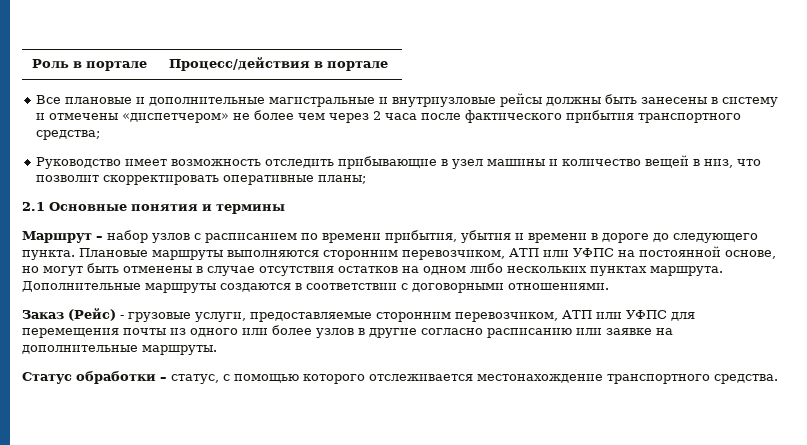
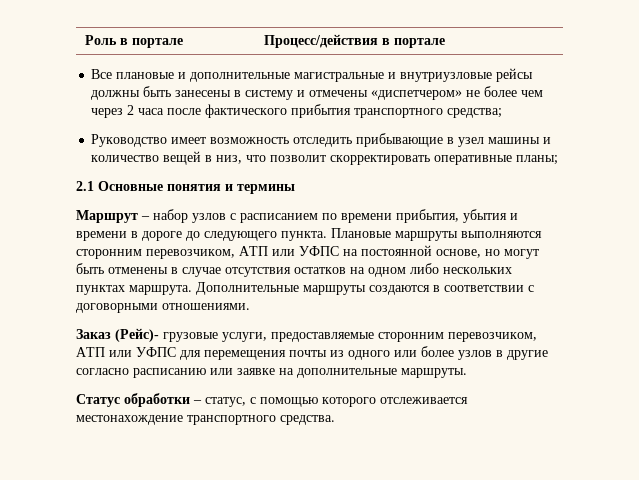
- Заказ (Рейс) - грузовые услуги, предоставляемые сторонним перевозчиком, АТП или УФПС для перемещения почты из одного или более узлов в другие согласно расписанию или заявке на дополнительные маршруты.
+ Заказ (Рейс)- грузовые услуги, предоставляемые сторонним перевозчиком, АТП или УФПС для перемещения почты из одного или более узлов в другие согласно расписанию или заявке на дополнительные маршруты.

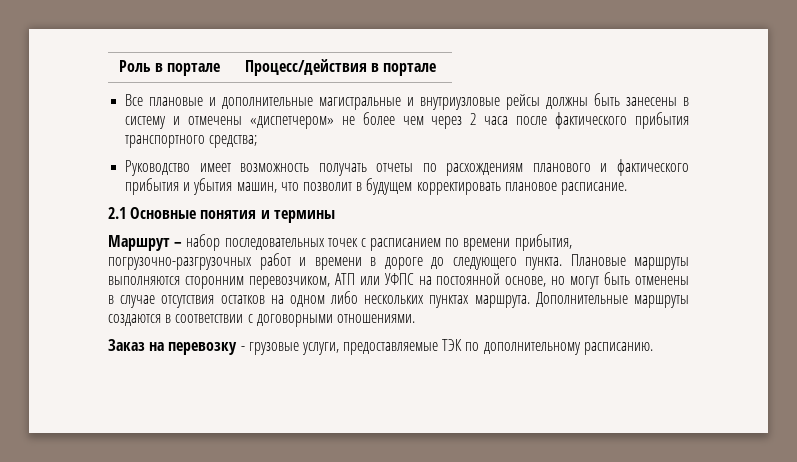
- Руководство имеет возможность отследить прибывающие в узел машины и количество вещей в низ, что позволит скорректировать оперативные планы;
+ Руководство имеет возможность получать отчеты по расхождениям планового и фактического прибытия и убытия машин, что позволит в будущем корректировать плановое расписание.
- Маршрут – набор узлов с расписанием по времени прибытия, убытия и времени в дороге до следующего пункта.
+ Маршрут – набор последовательных точек с расписанием по времени прибытия, погрузочно-разгрузочных работ и времени в дороге до следующего пункта.
- Заказ (Рейс)- грузовые услуги, предоставляемые сторонним перевозчиком, АТП или УФПС для перемещения почты из одного или более узлов в другие согласно расписанию или заявке на дополнительные маршруты.
- Статус обработки – статус, с помощью которого отслеживается местонахождение транспортного средства.
+ Заказ на перевозку - грузовые услуги, предоставляемые ТЭК по дополнительному расписанию.

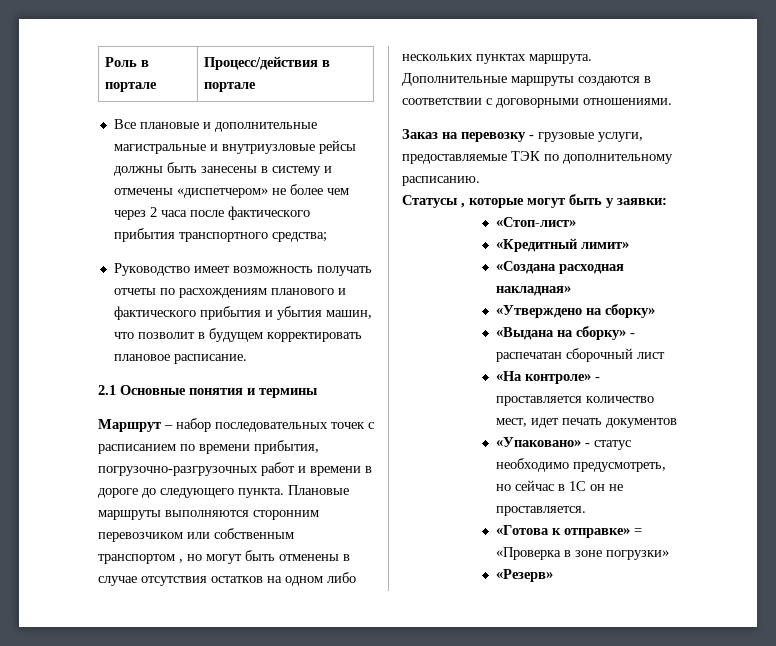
- Плановые маршруты выполняются сторонним перевозчиком, АТП или УФПС на постоянной основе, но могут быть отменены в случае отсутствия остатков на одном либо нескольких пунктах маршрута.
+ Плановые маршруты выполняются сторонним перевозчиком или собственным транспортом , но могут быть отменены в случае отсутствия остатков на одном либо нескольких пунктах маршрута.
+ Статусы , которые могут быть у заявки:
+ «Стоп-лист»
+ «Кредитный лимит»
+ «Создана расходная накладная»
+ «Утверждено на сборку»
+ «Выдана на сборку» - распечатан сборочный лист
+ «На контроле» - проставляется количество мест, идет печать документов
+ «Упаковано» - статус необходимо предусмотреть, но сейчас в 1С он не проставляется.
+ «Готова к отправке» = «Проверка в зоне погрузки»
+ «Резерв»

